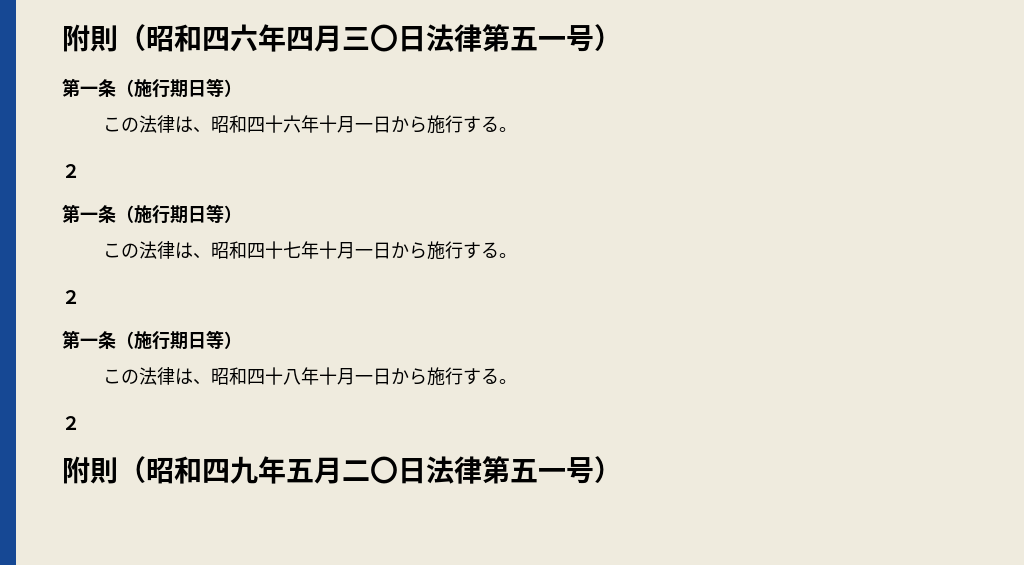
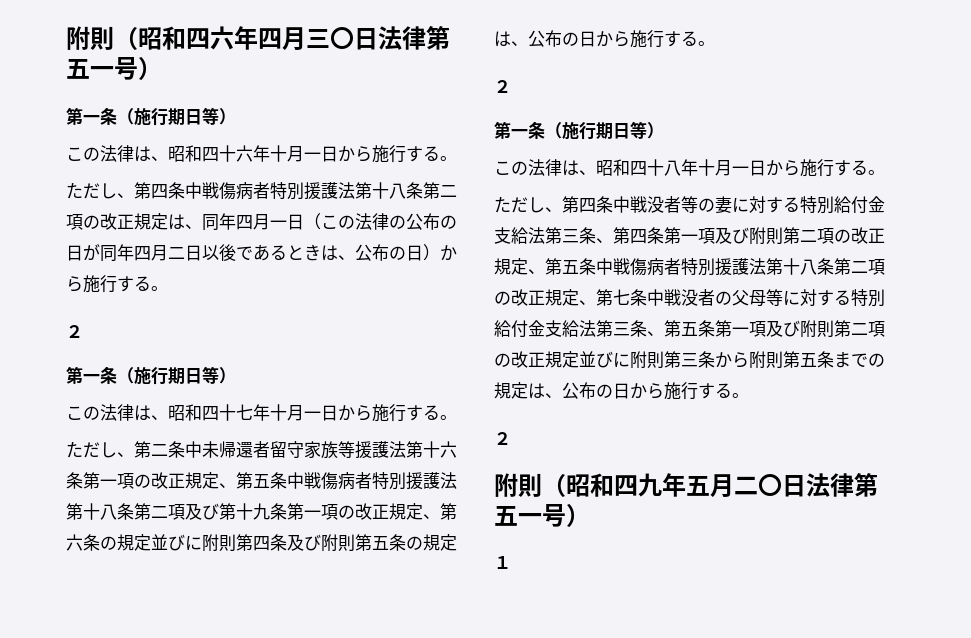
+ ただし、第四条中戦傷病者特別援護法第十八条第二項の改正規定は、同年四月一日（この法律の公布の日が同年四月二日以後であるときは、公布の日）から施行する。
+ ただし、第二条中未帰還者留守家族等援護法第十六条第一項の改正規定、第五条中戦傷病者特別援護法第十八条第二項及び第十九条第一項の改正規定、第六条の規定並びに附則第四条及び附則第五条の規定は、公布の日から施行する。
+ ただし、第四条中戦没者等の妻に対する特別給付金支給法第三条、第四条第一項及び附則第二項の改正規定、第五条中戦傷病者特別援護法第十八条第二項の改正規定、第七条中戦没者の父母等に対する特別給付金支給法第三条、第五条第一項及び附則第二項の改正規定並びに附則第三条から附則第五条までの規定は、公布の日から施行する。
+ １

